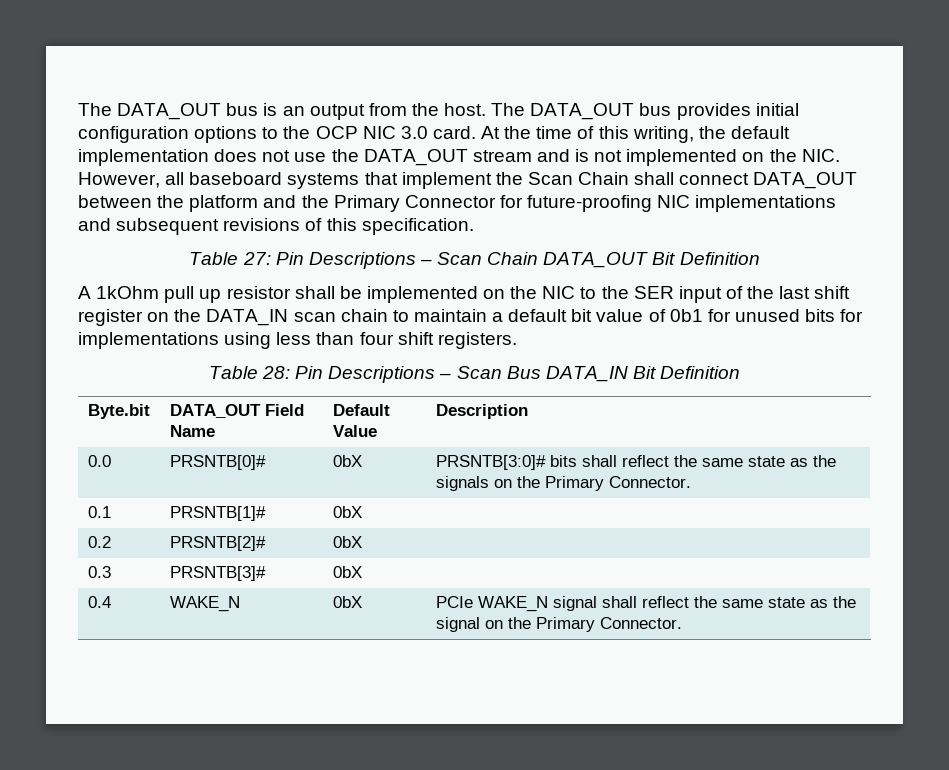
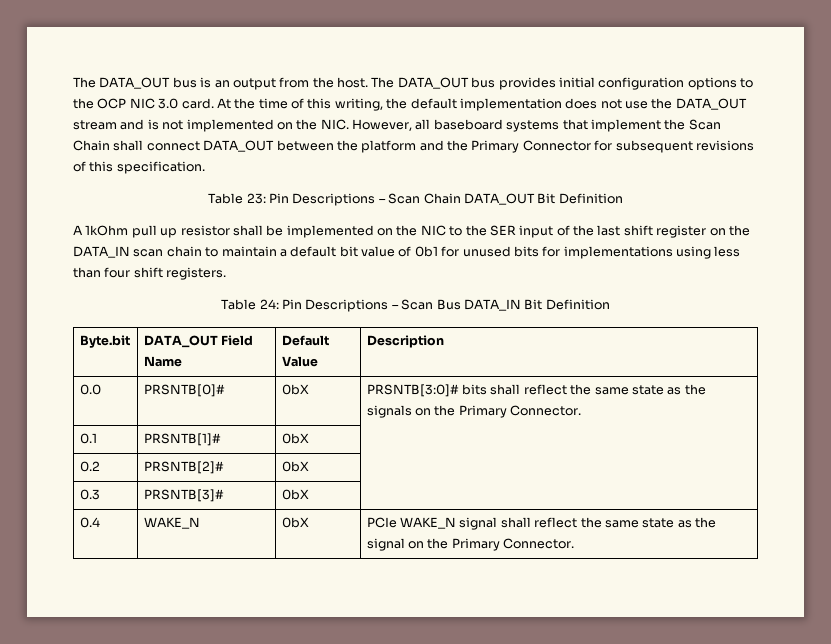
- At the time of this writing, the default implementation does not use the DATA_OUT stream and is not implemented on the NIC. However, all baseboard systems that implement the Scan Chain shall connect DATA_OUT between the platform and the Primary Connector for future-proofing NIC implementations and subsequent revisions of this specification.
+ At the time of this writing, the default implementation does not use the DATA_OUT stream and is not implemented on the NIC. However, all baseboard systems that implement the Scan Chain shall connect DATA_OUT between the platform and the Primary Connector for subsequent revisions of this specification.
- Table 27: Pin Descriptions – Scan Chain DATA_OUT Bit Definition
+ Table 23: Pin Descriptions – Scan Chain DATA_OUT Bit Definition
- Table 28: Pin Descriptions – Scan Bus DATA_IN Bit Definition
+ Table 24: Pin Descriptions – Scan Bus DATA_IN Bit Definition

